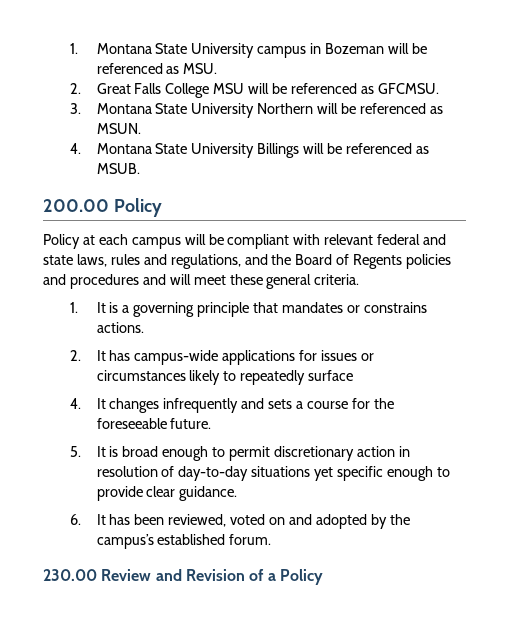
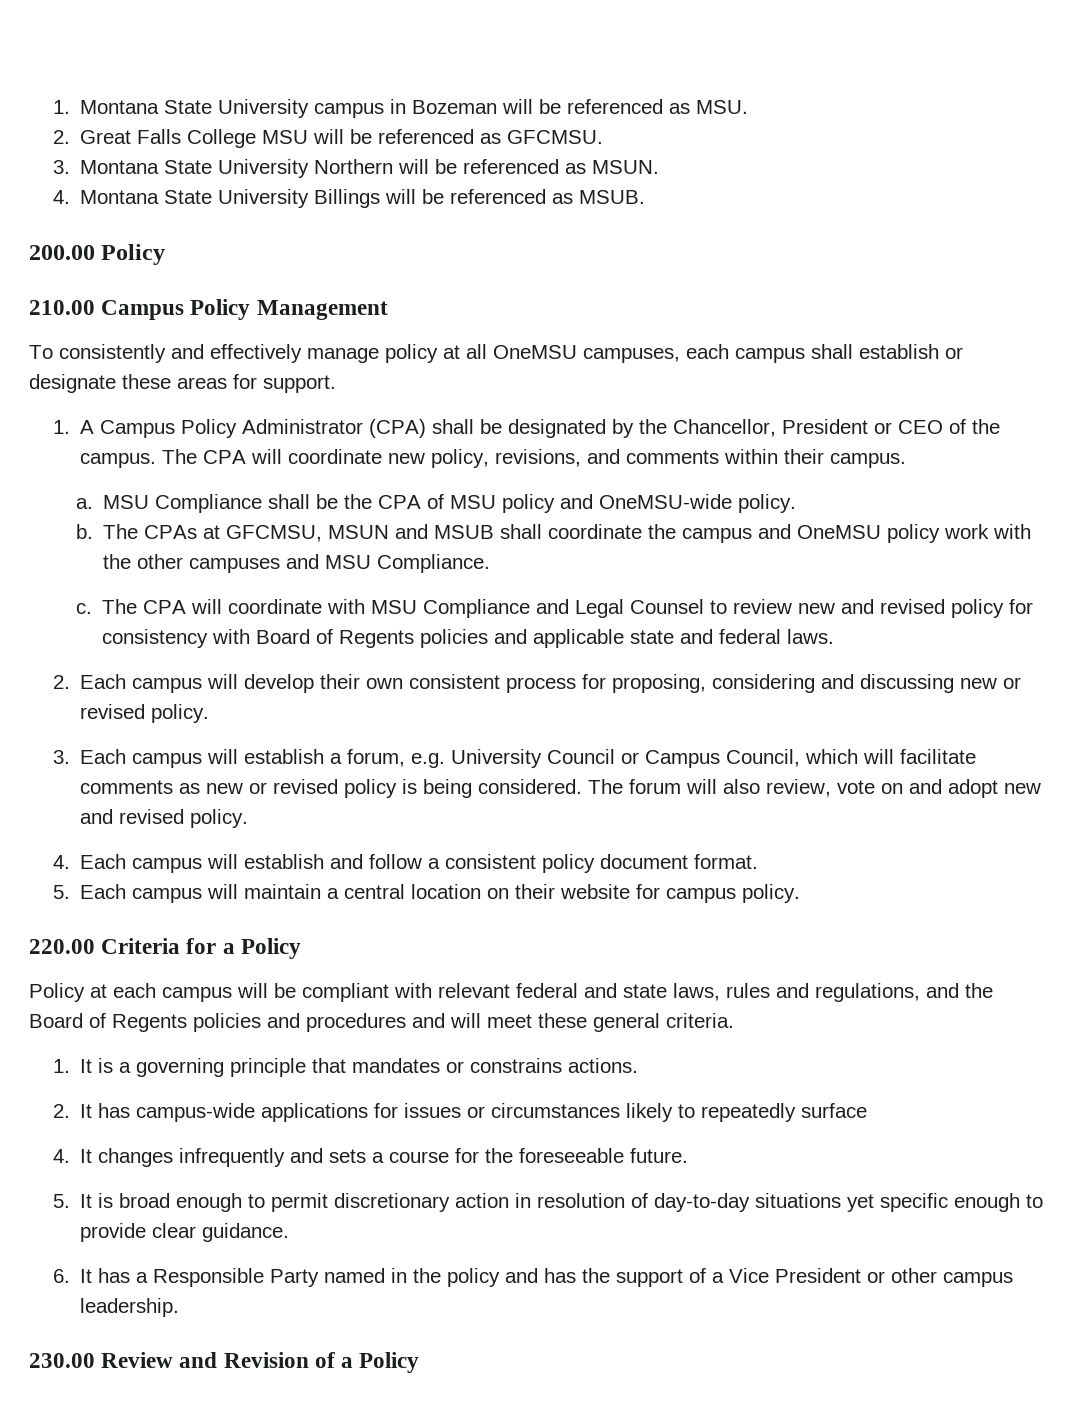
+ 210.00 Campus Policy Management
+ To consistently and effectively manage policy at all OneMSU campuses, each campus shall establish or designate these areas for support.
+ 1. A Campus Policy Administrator (CPA) shall be designated by the Chancellor, President or CEO of the campus. The CPA will coordinate new policy, revisions, and comments within their campus.
+ a. MSU Compliance shall be the CPA of MSU policy and OneMSU-wide policy.
+ b. The CPAs at GFCMSU, MSUN and MSUB shall coordinate the campus and OneMSU policy work with the other campuses and MSU Compliance.
+ c. The CPA will coordinate with MSU Compliance and Legal Counsel to review new and revised policy for consistency with Board of Regents policies and applicable state and federal laws.
+ 2. Each campus will develop their own consistent process for proposing, considering and discussing new or revised policy.
+ 3. Each campus will establish a forum, e.g. University Council or Campus Council, which will facilitate comments as new or revised policy is being considered. The forum will also review, vote on and adopt new and revised policy.
+ 4. Each campus will establish and follow a consistent policy document format.
+ 5. Each campus will maintain a central location on their website for campus policy.
+ 220.00 Criteria for a Policy
- 6. It has been reviewed, voted on and adopted by the campus’s established forum.
+ 6. It has a Responsible Party named in the policy and has the support of a Vice President or other campus leadership.

